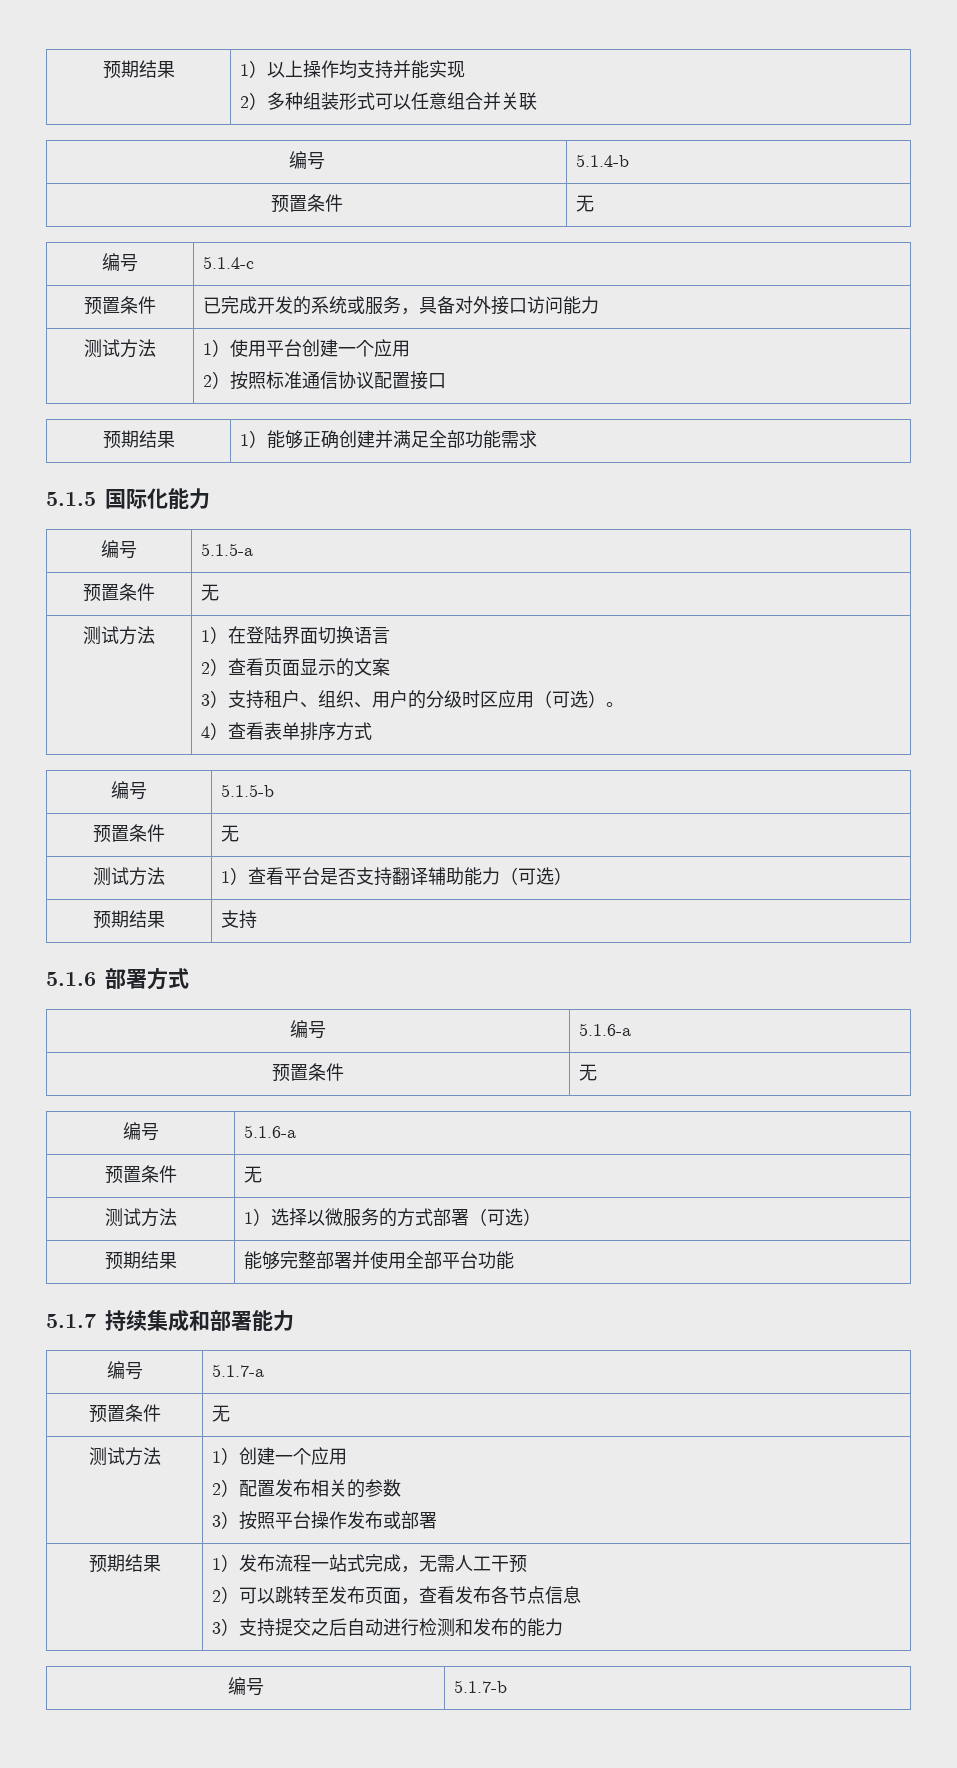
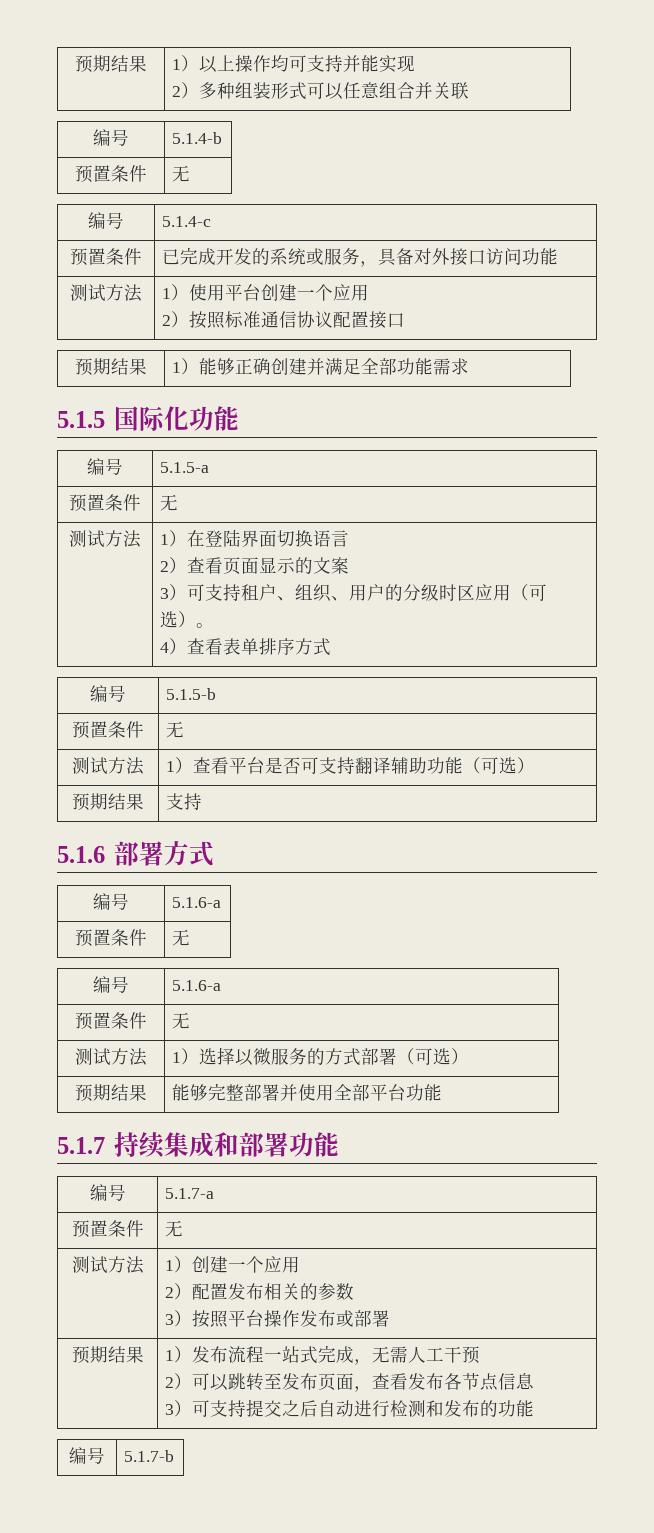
- 预期结果 | 1）以上操作均支持并能实现
+ 预期结果 | 1）以上操作均可支持并能实现
- 预置条件 | 已完成开发的系统或服务，具备对外接口访问能力
+ 预置条件 | 已完成开发的系统或服务，具备对外接口访问功能
- 5.1.5国际化能力
+ 5.1.5国际化功能
  测试方法 | 1）在登陆界面切换语言
  2）查看页面显示的文案
- 3）支持租户、组织、用户的分级时区应用（可选）。
+ 3）可支持租户、组织、用户的分级时区应用（可选）。
- 测试方法 | 1）查看平台是否支持翻译辅助能力（可选）
+ 测试方法 | 1）查看平台是否可支持翻译辅助功能（可选）
- 5.1.7持续集成和部署能力
+ 5.1.7持续集成和部署功能
  预期结果 | 1）发布流程一站式完成，无需人工干预
  2）可以跳转至发布页面，查看发布各节点信息
- 3）支持提交之后自动进行检测和发布的能力
+ 3）可支持提交之后自动进行检测和发布的功能

